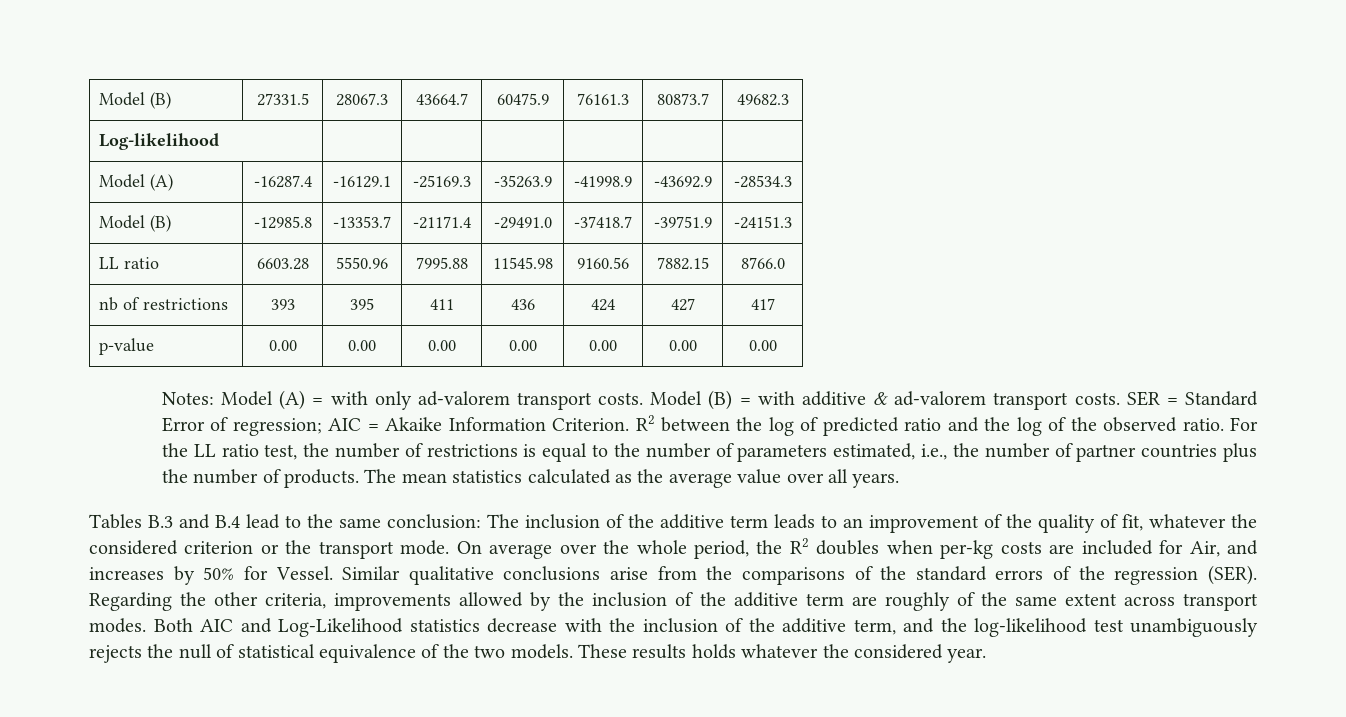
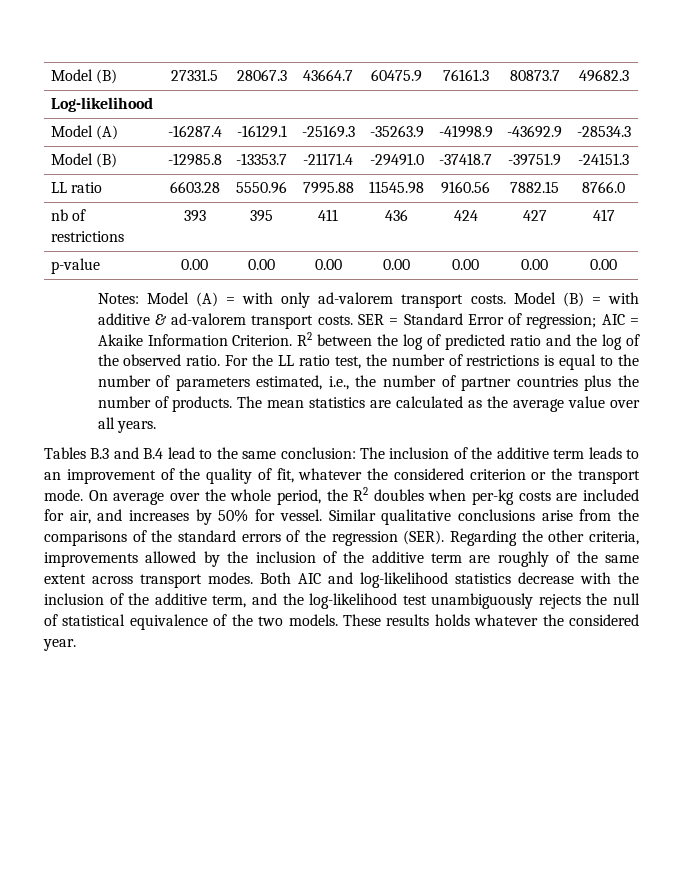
- The mean statistics calculated as the average value over all years.
+ The mean statistics are calculated as the average value over all years.
- On average over the whole period, the R2 doubles when per-kg costs are included for Air, and increases by 50% for Vessel.
+ On average over the whole period, the R2 doubles when per-kg costs are included for air, and increases by 50% for vessel.
- Both AIC and Log-Likelihood statistics decrease with the inclusion of the additive term, and the log-likelihood test unambiguously rejects the null of statistical equivalence of the two models.
+ Both AIC and log-likelihood statistics decrease with the inclusion of the additive term, and the log-likelihood test unambiguously rejects the null of statistical equivalence of the two models.

